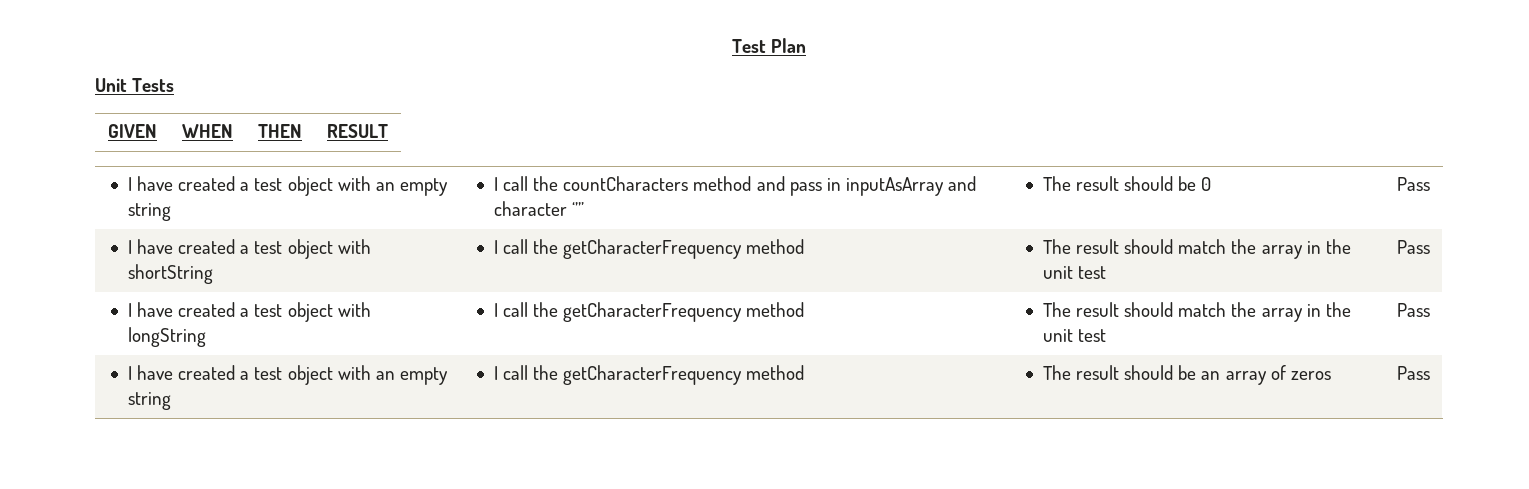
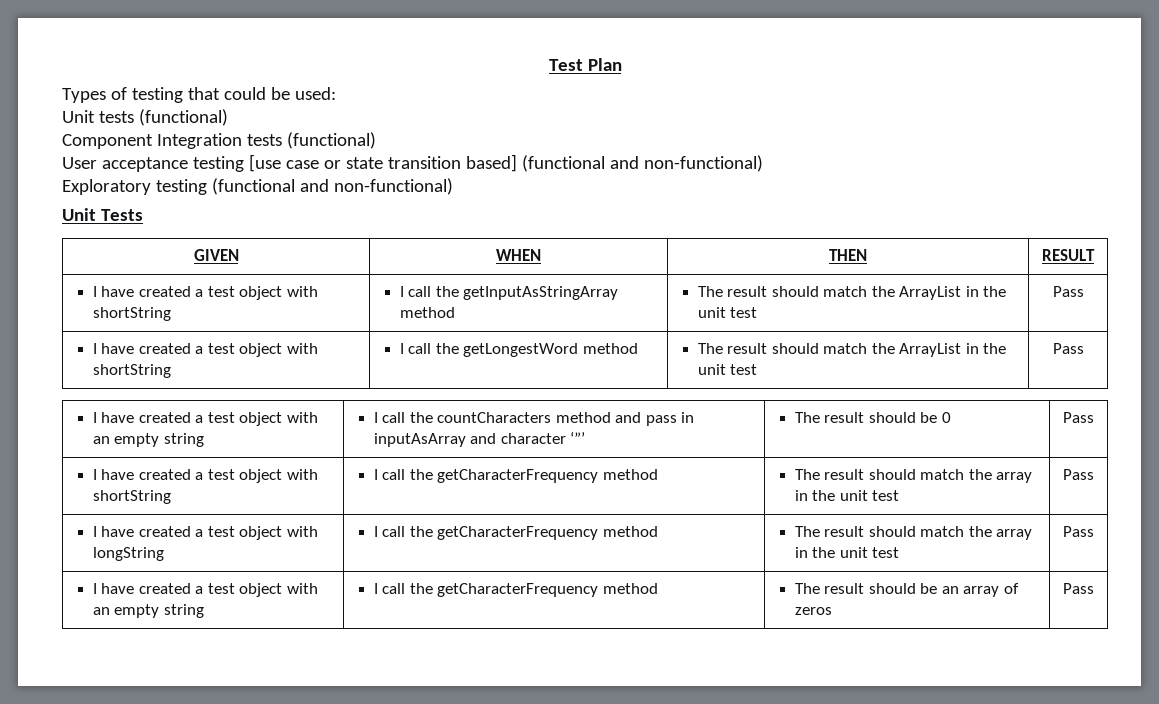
+ Types of testing that could be used:
+ Unit tests (functional)
+ Component Integration tests (functional)
+ User acceptance testing [use case or state transition based] (functional and non-functional)
+ Exploratory testing (functional and non-functional)
+ I have created a test object with shortString | I call the getInputAsStringArray method | The result should match the ArrayList in the unit test | Pass
+ I have created a test object with shortString | I call the getLongestWord method | The result should match the ArrayList in the unit test | Pass

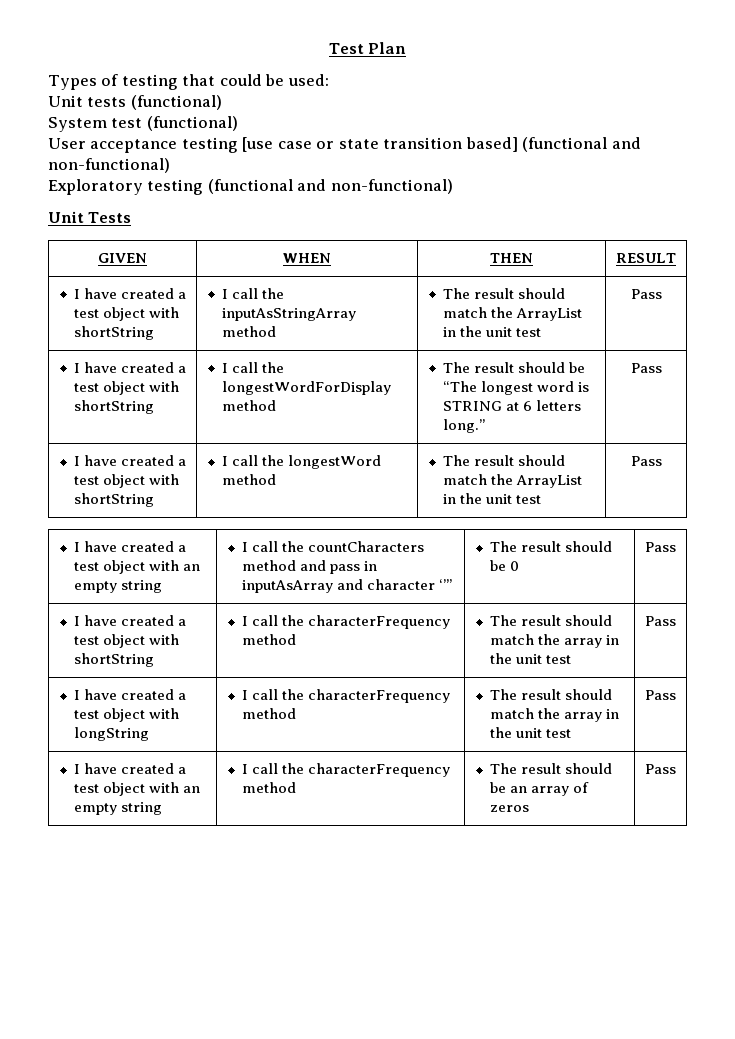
- Component Integration tests (functional)
+ System test (functional)
- I have created a test object with shortString | I call the getInputAsStringArray method | The result should match the ArrayList in the unit test | Pass
+ I have created a test object with shortString | I call the inputAsStringArray method | The result should match the ArrayList in the unit test | Pass
- I have created a test object with shortString | I call the getLongestWord method | The result should match the ArrayList in the unit test | Pass
+ I have created a test object with shortString | I call the longestWordForDisplay method | The result should be “The longest word is STRING at 6 letters long.” | Pass
+ I have created a test object with shortString | I call the longestWord method | The result should match the ArrayList in the unit test | Pass
- I have created a test object with shortString | I call the getCharacterFrequency method | The result should match the array in the unit test | Pass
+ I have created a test object with shortString | I call the characterFrequency method | The result should match the array in the unit test | Pass
- I have created a test object with longString | I call the getCharacterFrequency method | The result should match the array in the unit test | Pass
+ I have created a test object with longString | I call the characterFrequency method | The result should match the array in the unit test | Pass
- I have created a test object with an empty string | I call the getCharacterFrequency method | The result should be an array of zeros | Pass
+ I have created a test object with an empty string | I call the characterFrequency method | The result should be an array of zeros | Pass

